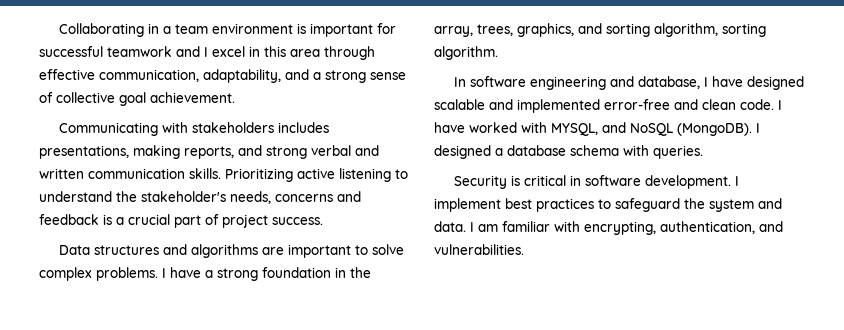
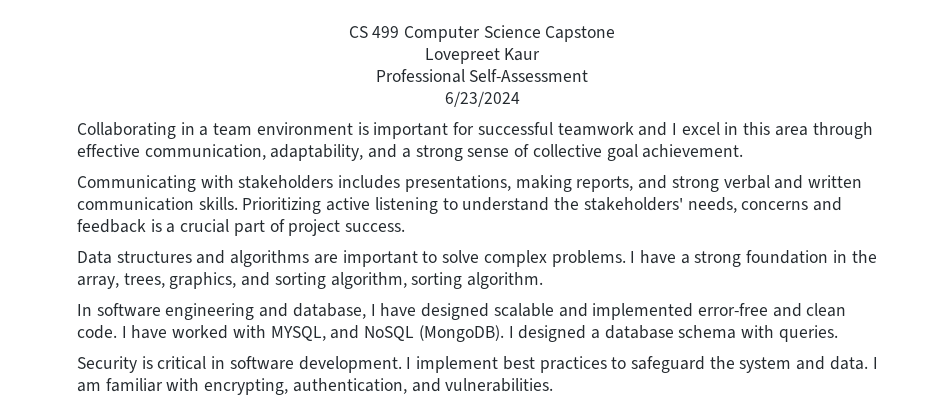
+ CS 499 Computer Science Capstone
+ Lovepreet Kaur
+ Professional Self-Assessment
+ 6/23/2024
- Prioritizing active listening to understand the stakeholder's needs, concerns and feedback is a crucial part of project success.
+ Prioritizing active listening to understand the stakeholders' needs, concerns and feedback is a crucial part of project success.

